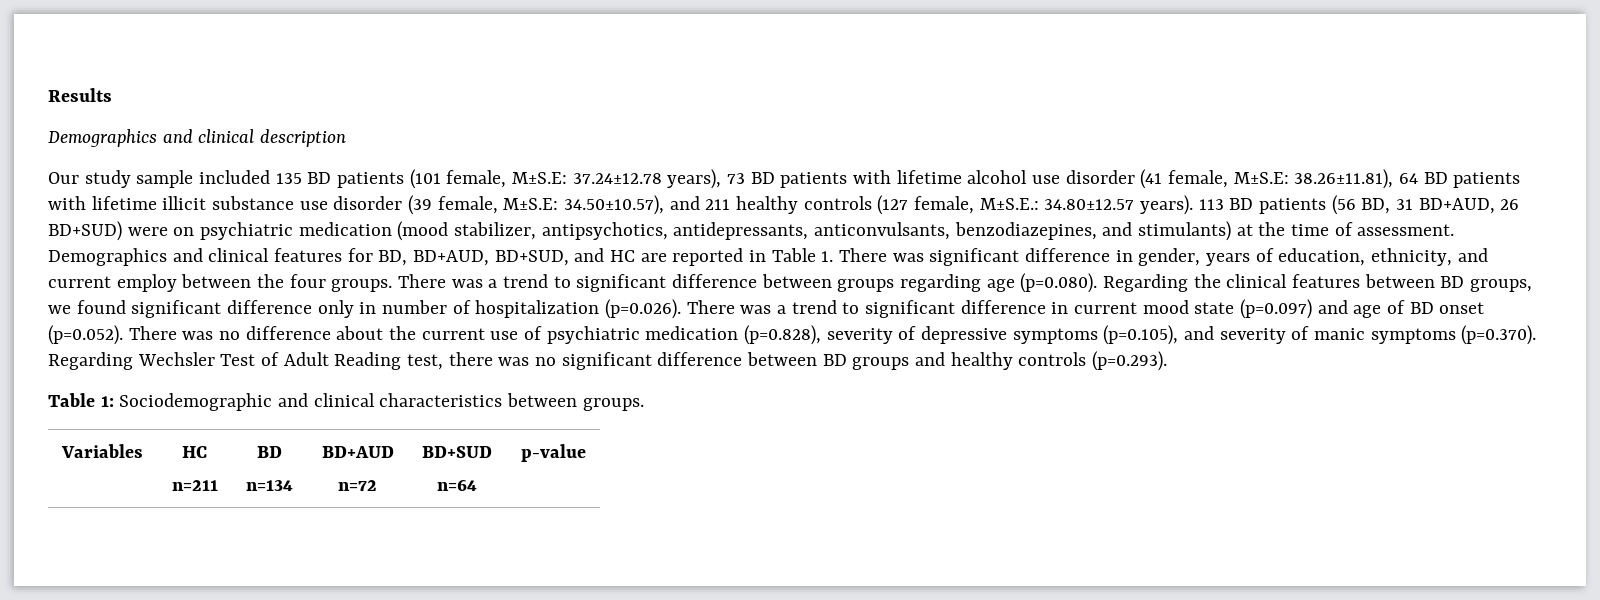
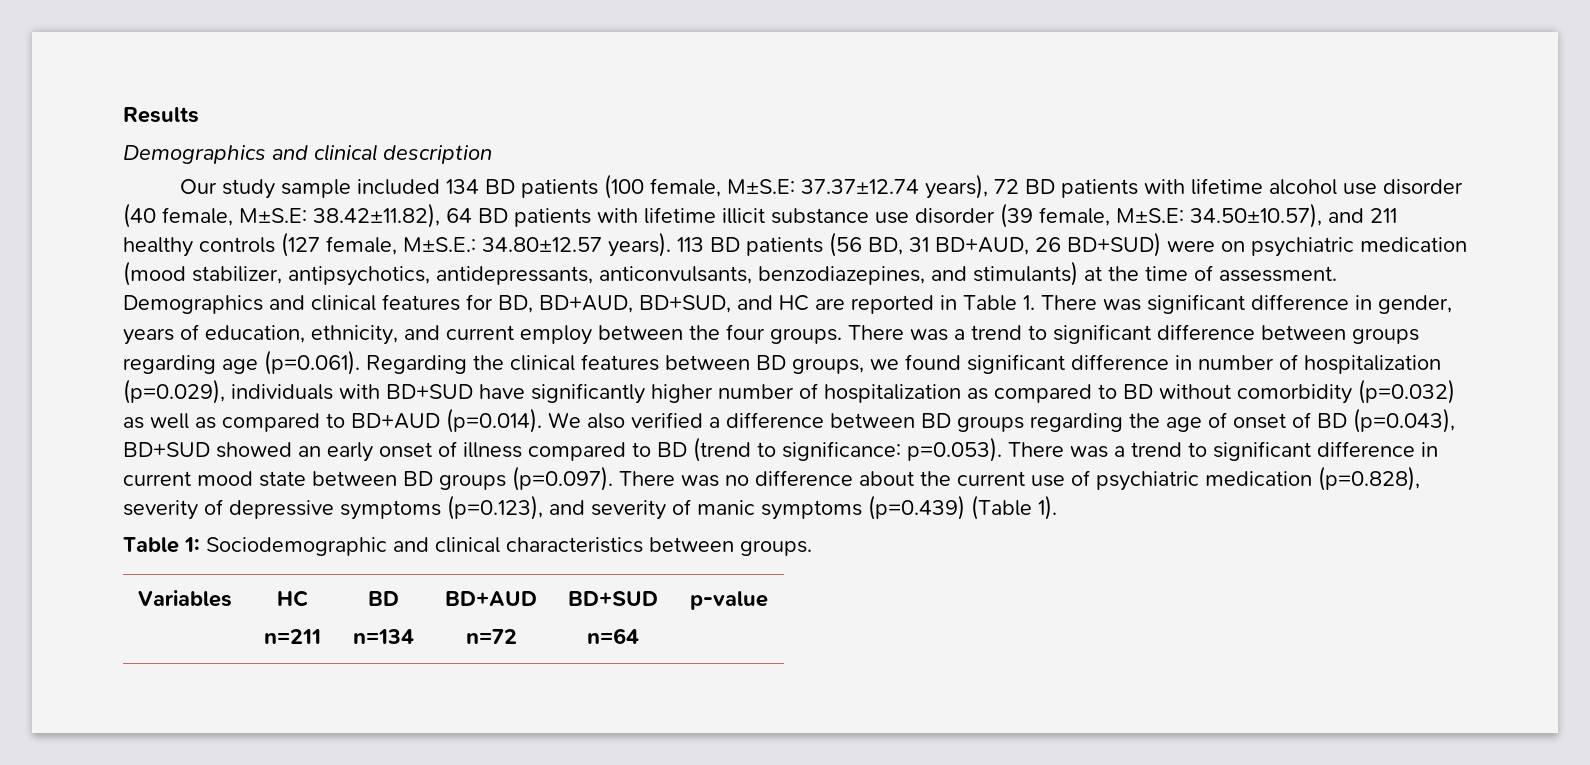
- Our study sample included 135 BD patients (101 female, M±S.E: 37.24±12.78 years), 73 BD patients with lifetime alcohol use disorder (41 female, M±S.E: 38.26±11.81), 64 BD patients with lifetime illicit substance use disorder (39 female, M±S.E: 34.50±10.57), and 211 healthy controls (127 female, M±S.E.: 34.80±12.57 years).
+ Our study sample included 134 BD patients (100 female, M±S.E: 37.37±12.74 years), 72 BD patients with lifetime alcohol use disorder (40 female, M±S.E: 38.42±11.82), 64 BD patients with lifetime illicit substance use disorder (39 female, M±S.E: 34.50±10.57), and 211 healthy controls (127 female, M±S.E.: 34.80±12.57 years).
- There was a trend to significant difference between groups regarding age (p=0.080). Regarding the clinical features between BD groups, we found significant difference only in number of hospitalization (p=0.026). There was a trend to significant difference in current mood state (p=0.097) and age of BD onset (p=0.052). There was no difference about the current use of psychiatric medication (p=0.828), severity of depressive symptoms (p=0.105), and severity of manic symptoms (p=0.370). Regarding Wechsler Test of Adult Reading test, there was no significant difference between BD groups and healthy controls (p=0.293).
+ There was a trend to significant difference between groups regarding age (p=0.061). Regarding the clinical features between BD groups, we found significant difference in number of hospitalization (p=0.029), individuals with BD+SUD have significantly higher number of hospitalization as compared to BD without comorbidity (p=0.032) as well as compared to BD+AUD (p=0.014). We also verified a difference between BD groups regarding the age of onset of BD (p=0.043), BD+SUD showed an early onset of illness compared to BD (trend to significance: p=0.053). There was a trend to significant difference in current mood state between BD groups (p=0.097). There was no difference about the current use of psychiatric medication (p=0.828), severity of depressive symptoms (p=0.123), and severity of manic symptoms (p=0.439) (Table 1).

